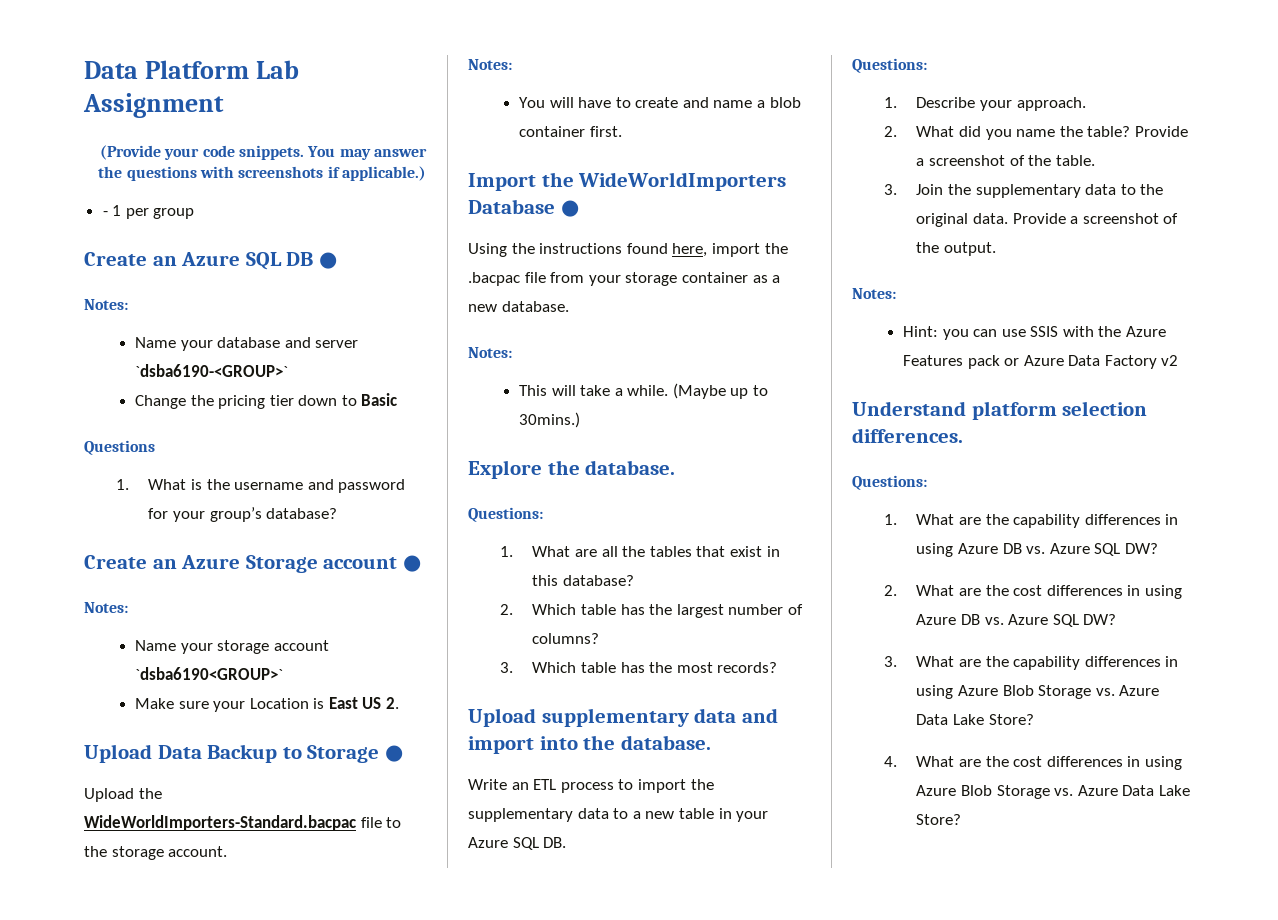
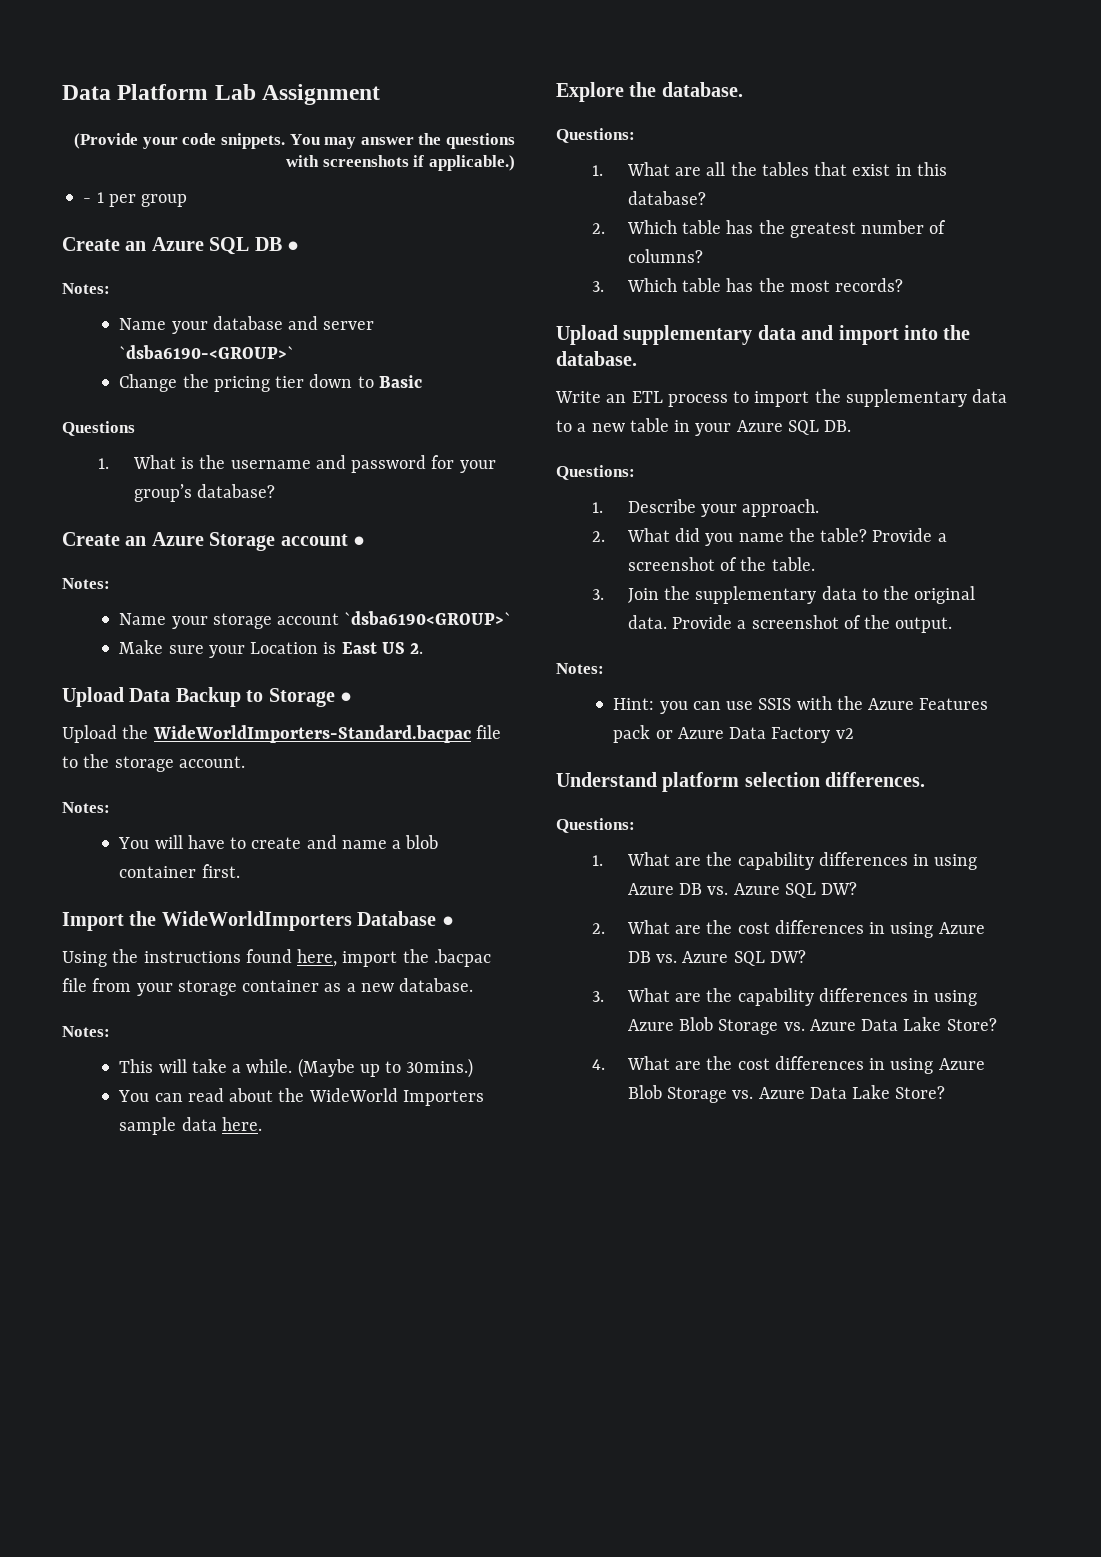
+ You can read about the WideWorld Importers sample data here.
- 2. Which table has the largest number of columns?
+ 2. Which table has the greatest number of columns?

